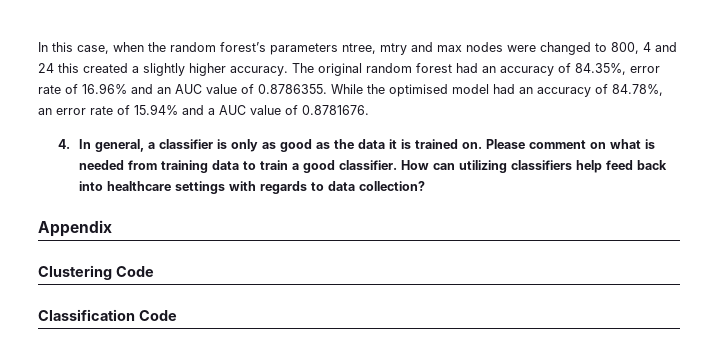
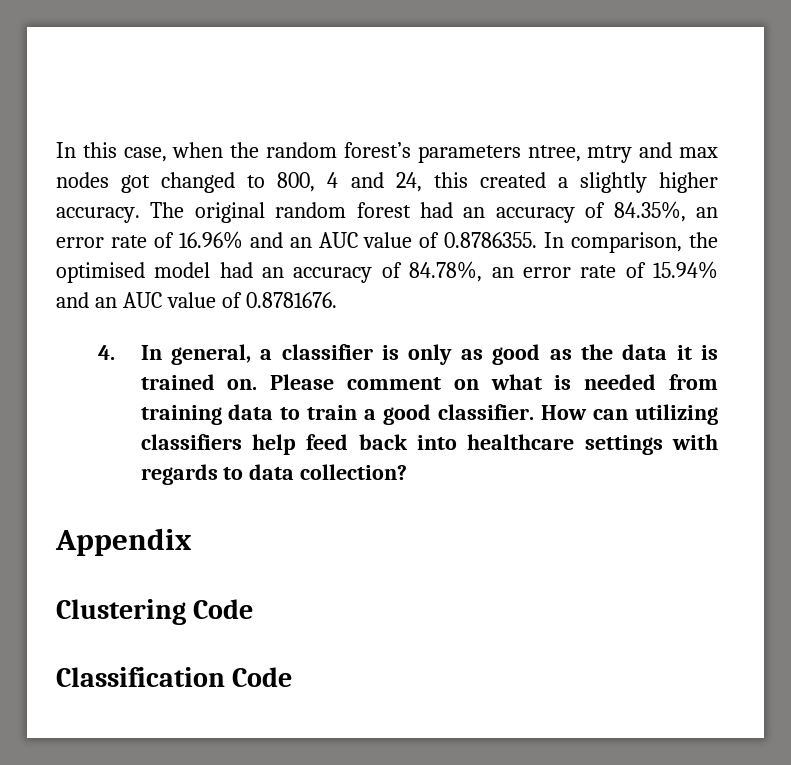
- In this case, when the random forest’s parameters ntree, mtry and max nodes were changed to 800, 4 and 24 this created a slightly higher accuracy.
+ In this case, when the random forest’s parameters ntree, mtry and max nodes got changed to 800, 4 and 24, this created a slightly higher accuracy.
- The original random forest had an accuracy of 84.35%, error rate of 16.96% and an AUC value of 0.8786355. While the optimised model had an accuracy of 84.78%, an error rate of 15.94% and a AUC value of 0.8781676.
+ The original random forest had an accuracy of 84.35%, an error rate of 16.96% and an AUC value of 0.8786355. In comparison, the optimised model had an accuracy of 84.78%, an error rate of 15.94% and an AUC value of 0.8781676.

